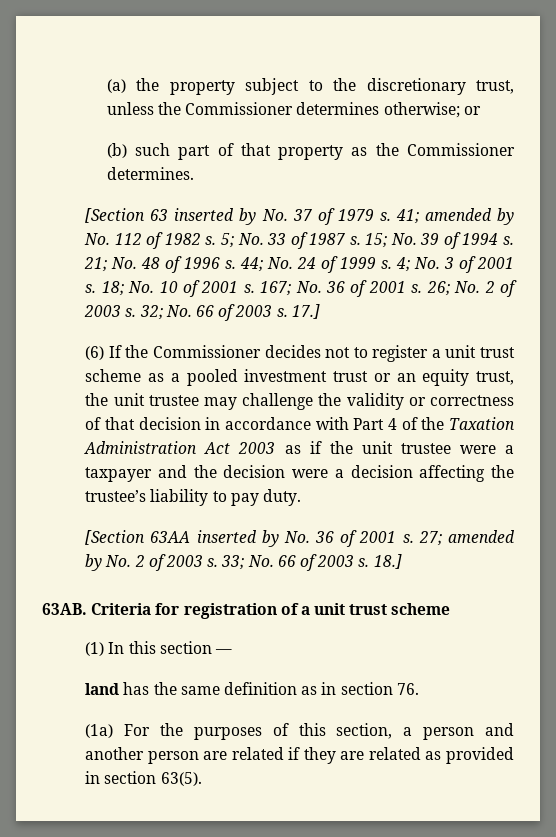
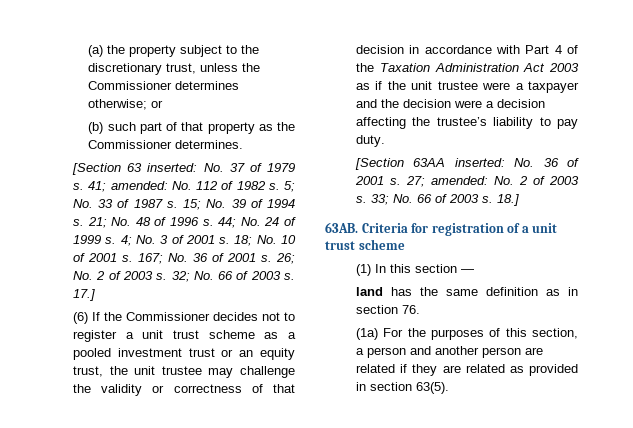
- [Section 63 inserted by No. 37 of 1979 s.
+ [Section 63 inserted: No. 37 of 1979 s.
- 41; amended by No. 112 of 1982 s.
+ 41; amended: No. 112 of 1982 s.
- [Section 63AA inserted by No. 36 of 2001 s.
+ [Section 63AA inserted: No. 36 of 2001 s.
- 27; amended by No. 2 of 2003 s.
+ 27; amended: No. 2 of 2003 s.

